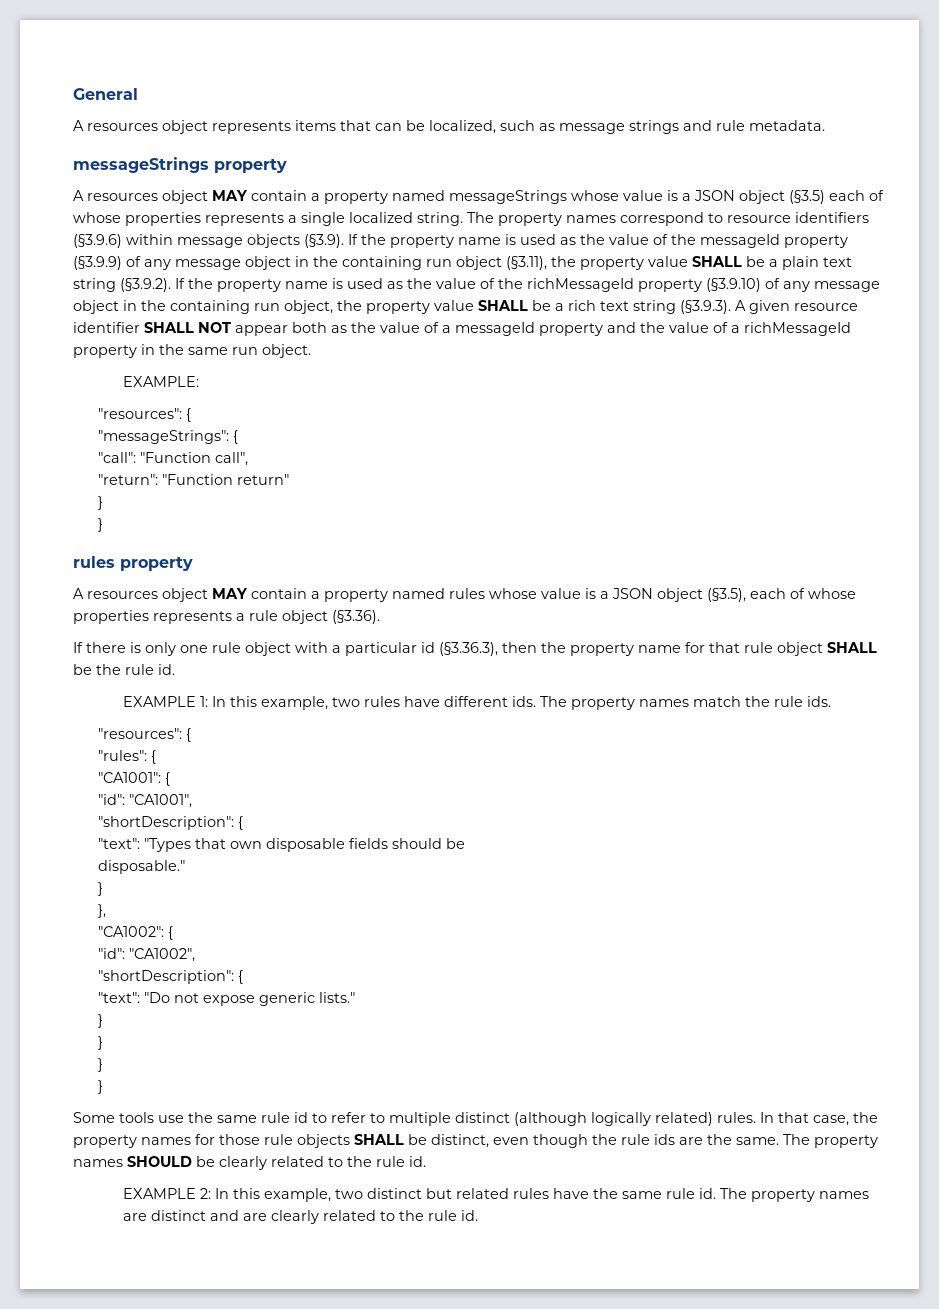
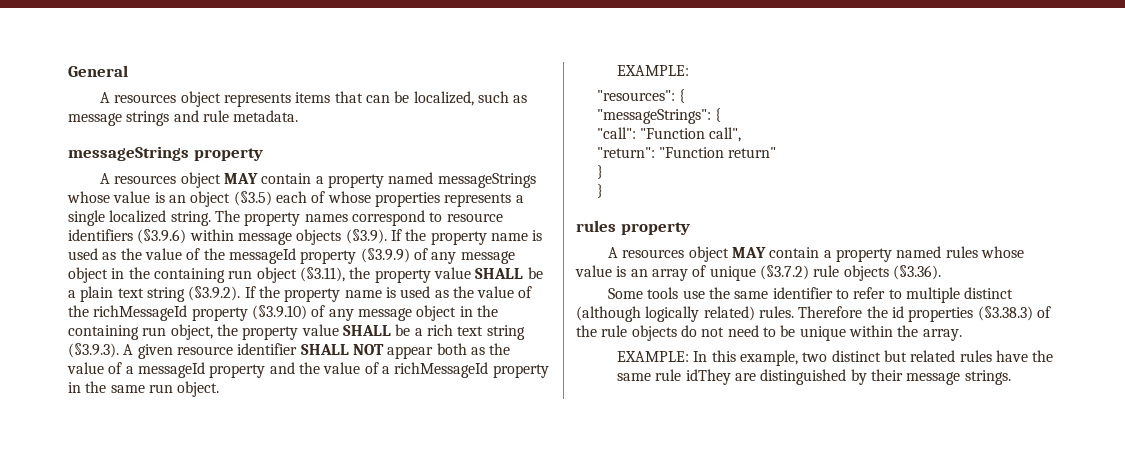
- A resources object MAY contain a property named messageStrings whose value is a JSON object (§3.5) each of whose properties represents a single localized string.
+ A resources object MAY contain a property named messageStrings whose value is an object (§3.5) each of whose properties represents a single localized string.
- A resources object MAY contain a property named rules whose value is a JSON object (§3.5), each of whose properties represents a rule object (§3.36).
- If there is only one rule object with a particular id (§3.36.3), then the property name for that rule object SHALL be the rule id.
- EXAMPLE 1: In this example, two rules have different ids. The property names match the rule ids.
- "resources": {
- "rules": {
- "CA1001": {
- "id": "CA1001",
- "shortDescription": {
- "text": "Types that own disposable fields should be
- disposable."
- }
- },
- "CA1002": {
- "id": "CA1002",
- "shortDescription": {
- "text": "Do not expose generic lists."
- }
- }
- }
- }
+ A resources object MAY contain a property named rules whose value is an array of unique (§3.7.2) rule objects (§3.36).
- Some tools use the same rule id to refer to multiple distinct (although logically related) rules.
+ Some tools use the same identifier to refer to multiple distinct (although logically related) rules.
- In that case, the property names for those rule objects SHALL be distinct, even though the rule ids are the same. The property names SHOULD be clearly related to the rule id.
- EXAMPLE 2: In this example, two distinct but related rules have the same rule id. The property names are distinct and are clearly related to the rule id.
+ Therefore the id properties (§3.38.3) of the rule objects do not need to be unique within the array.
+ EXAMPLE: In this example, two distinct but related rules have the same rule idThey are distinguished by their message strings.

